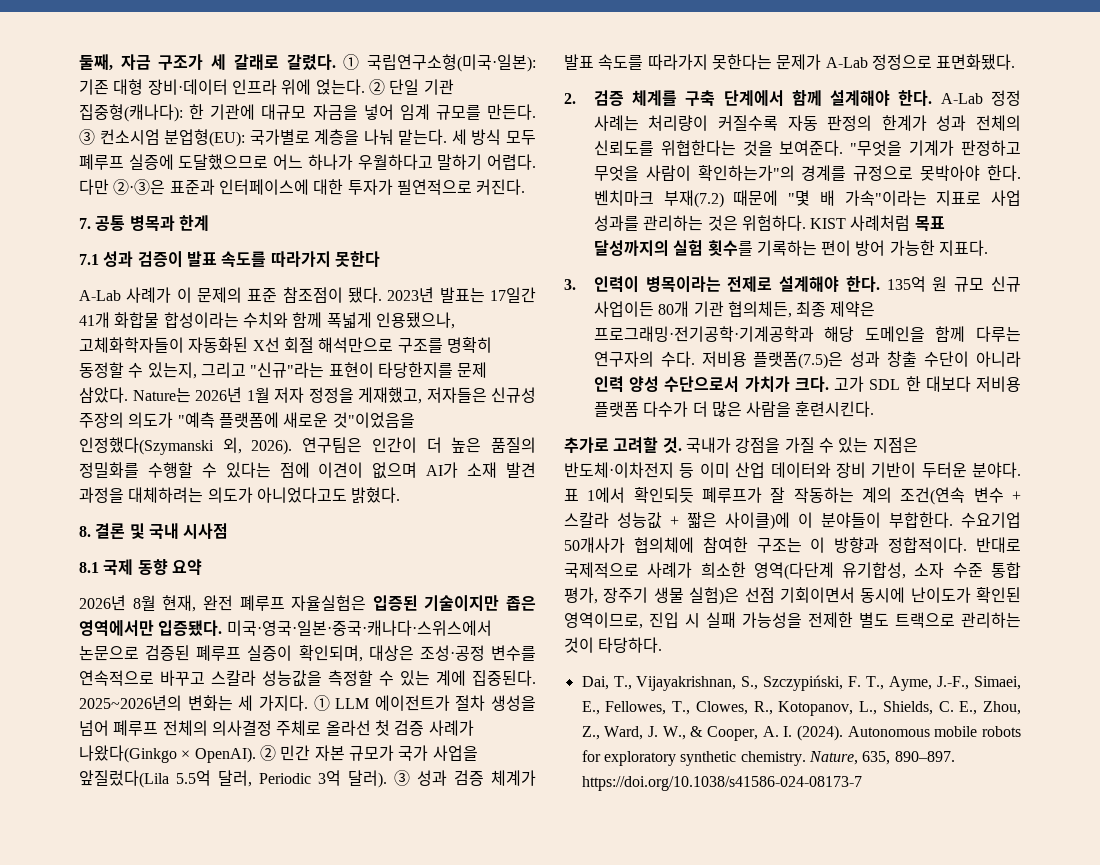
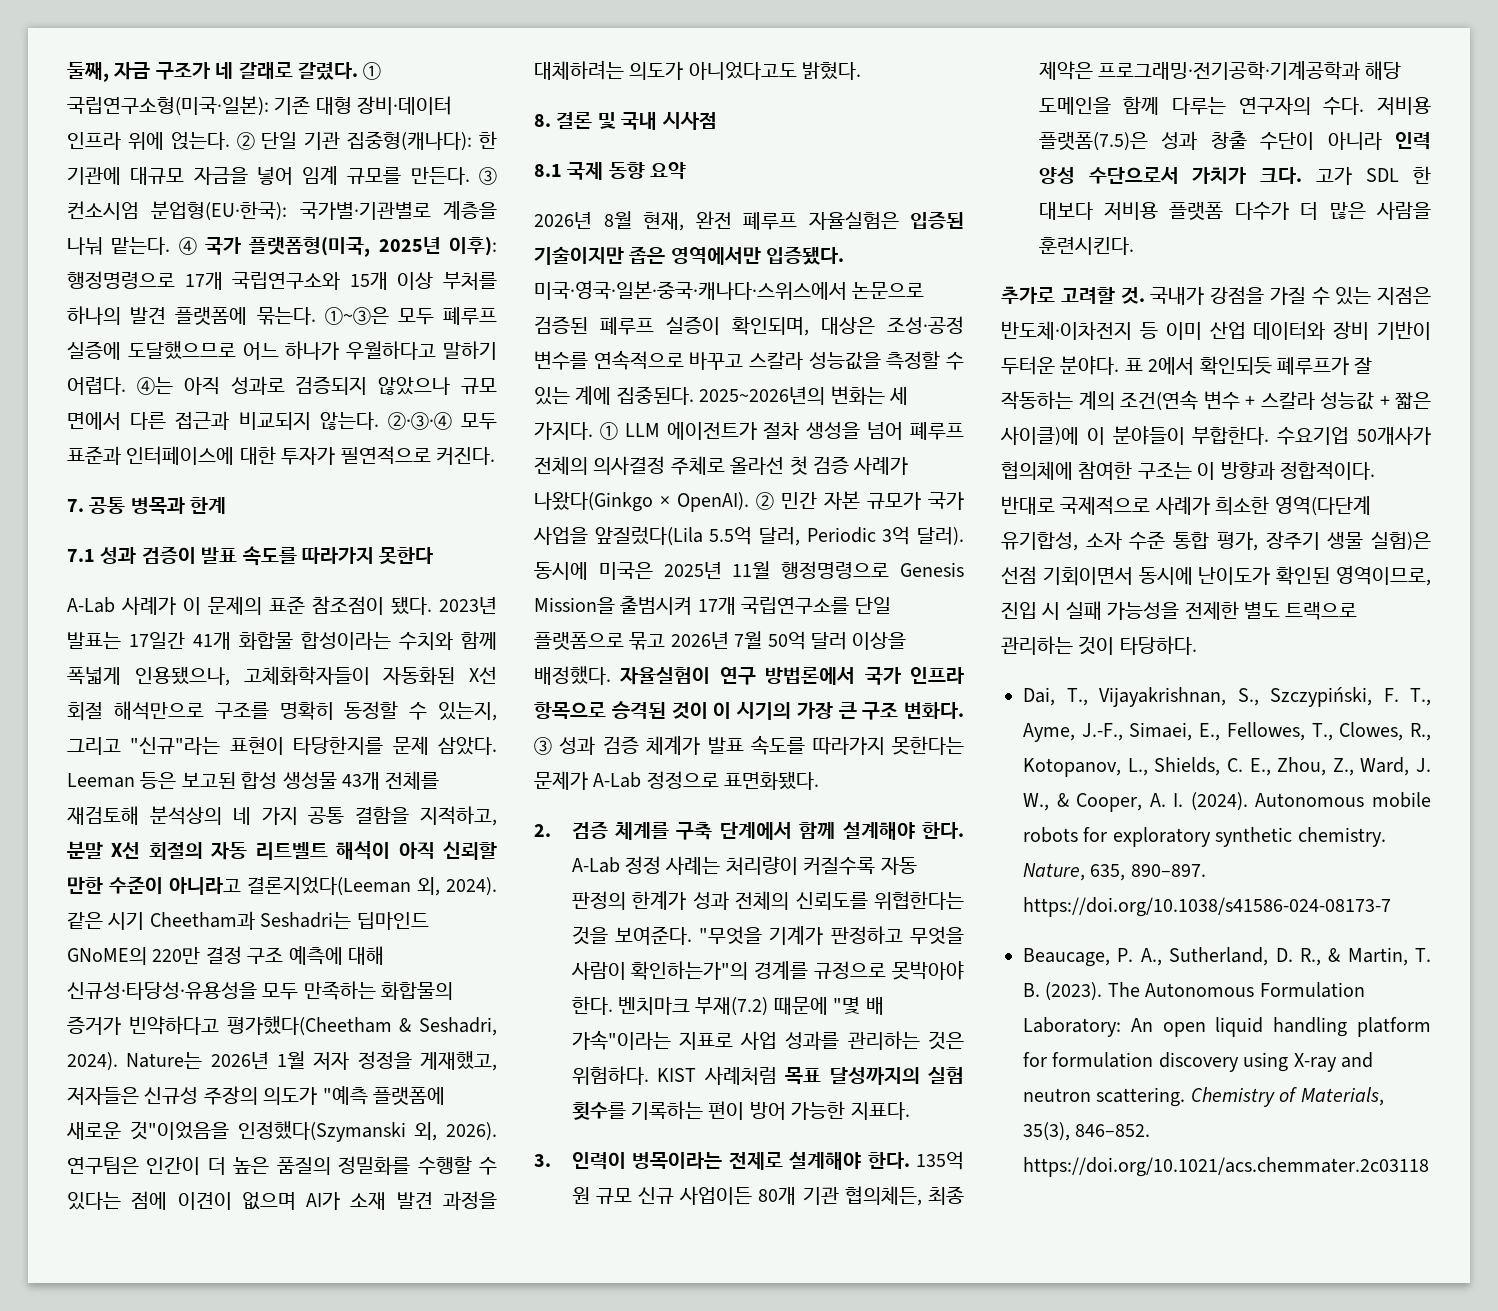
- 둘째, 자금 구조가 세 갈래로 갈렸다.
+ 둘째, 자금 구조가 네 갈래로 갈렸다.
- ③ 컨소시엄 분업형(EU): 국가별로 계층을 나눠 맡는다.
+ ③ 컨소시엄 분업형(EU·한국): 국가별·기관별로 계층을 나눠 맡는다.
- 세 방식 모두 폐루프 실증에 도달했으므로 어느 하나가 우월하다고 말하기 어렵다.
+ ④ 국가 플랫폼형(미국, 2025년 이후): 행정명령으로 17개 국립연구소와 15개 이상 부처를 하나의 발견 플랫폼에 묶는다. ①~③은 모두 폐루프 실증에 도달했으므로 어느 하나가 우월하다고 말하기 어렵다.
- 다만 ②·③은 표준과 인터페이스에 대한 투자가 필연적으로 커진다.
+ ④는 아직 성과로 검증되지 않았으나 규모 면에서 다른 접근과 비교되지 않는다. ②·③·④ 모두 표준과 인터페이스에 대한 투자가 필연적으로 커진다.
+ Leeman 등은 보고된 합성 생성물 43개 전체를 재검토해 분석상의 네 가지 공통 결함을 지적하고, 분말 X선 회절의 자동 리트벨트 해석이 아직 신뢰할 만한 수준이 아니라고 결론지었다(Leeman 외, 2024). 같은 시기 Cheetham과 Seshadri는 딥마인드 GNoME의 220만 결정 구조 예측에 대해 신규성·타당성·유용성을 모두 만족하는 화합물의 증거가 빈약하다고 평가했다(Cheetham & Seshadri, 2024).
+ 동시에 미국은 2025년 11월 행정명령으로 Genesis Mission을 출범시켜 17개 국립연구소를 단일 플랫폼으로 묶고 2026년 7월 50억 달러 이상을 배정했다. 자율실험이 연구 방법론에서 국가 인프라 항목으로 승격된 것이 이 시기의 가장 큰 구조 변화다.
- 표 1에서 확인되듯 폐루프가 잘 작동하는 계의 조건(연속 변수 + 스칼라 성능값 + 짧은 사이클)에 이 분야들이 부합한다.
+ 표 2에서 확인되듯 폐루프가 잘 작동하는 계의 조건(연속 변수 + 스칼라 성능값 + 짧은 사이클)에 이 분야들이 부합한다.
+ Beaucage, P. A., Sutherland, D. R., & Martin, T. B. (2023). The Autonomous Formulation Laboratory: An open liquid handling platform for formulation discovery using X-ray and neutron scattering. Chemistry of Materials, 35(3), 846–852. https://doi.org/10.1021/acs.chemmater.2c03118

